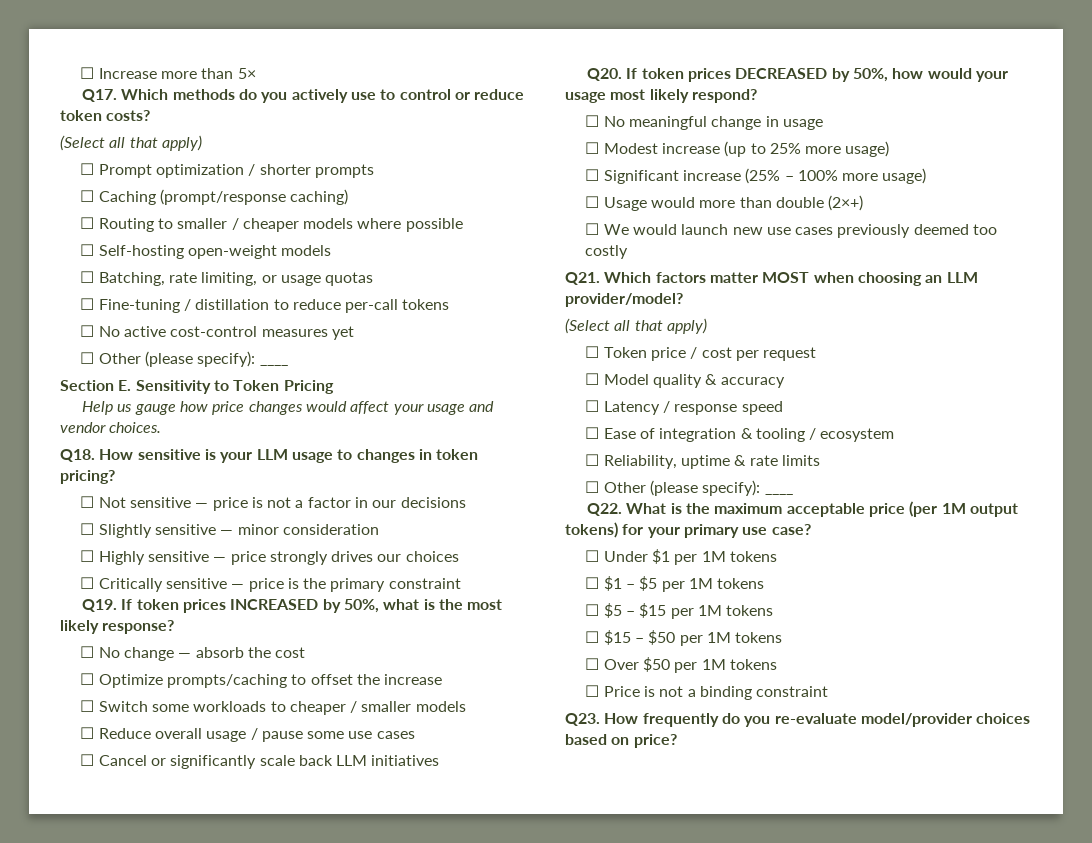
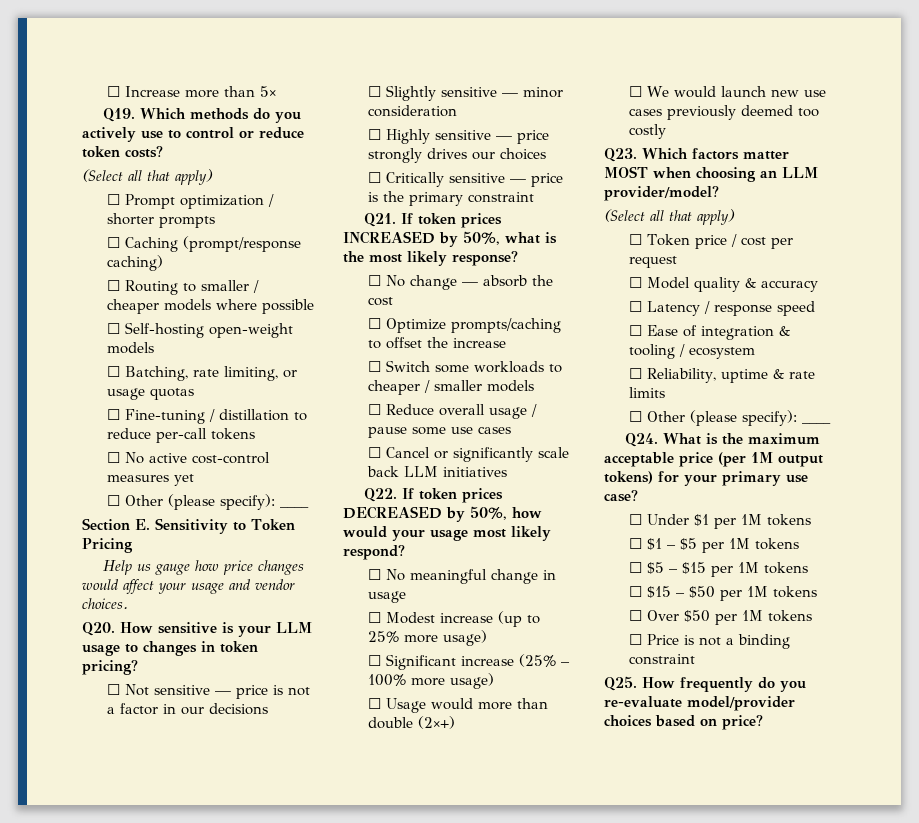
- Q17. Which methods do you actively use to control or reduce token costs?
+ Q19. Which methods do you actively use to control or reduce token costs?
- Q18. How sensitive is your LLM usage to changes in token pricing?
+ Q20. How sensitive is your LLM usage to changes in token pricing?
- Q19. If token prices INCREASED by 50%, what is the most likely response?
+ Q21. If token prices INCREASED by 50%, what is the most likely response?
- Q20. If token prices DECREASED by 50%, how would your usage most likely respond?
+ Q22. If token prices DECREASED by 50%, how would your usage most likely respond?
- Q21. Which factors matter MOST when choosing an LLM provider/model?
+ Q23. Which factors matter MOST when choosing an LLM provider/model?
- Q22. What is the maximum acceptable price (per 1M output tokens) for your primary use case?
+ Q24. What is the maximum acceptable price (per 1M output tokens) for your primary use case?
- Q23. How frequently do you re-evaluate model/provider choices based on price?
+ Q25. How frequently do you re-evaluate model/provider choices based on price?

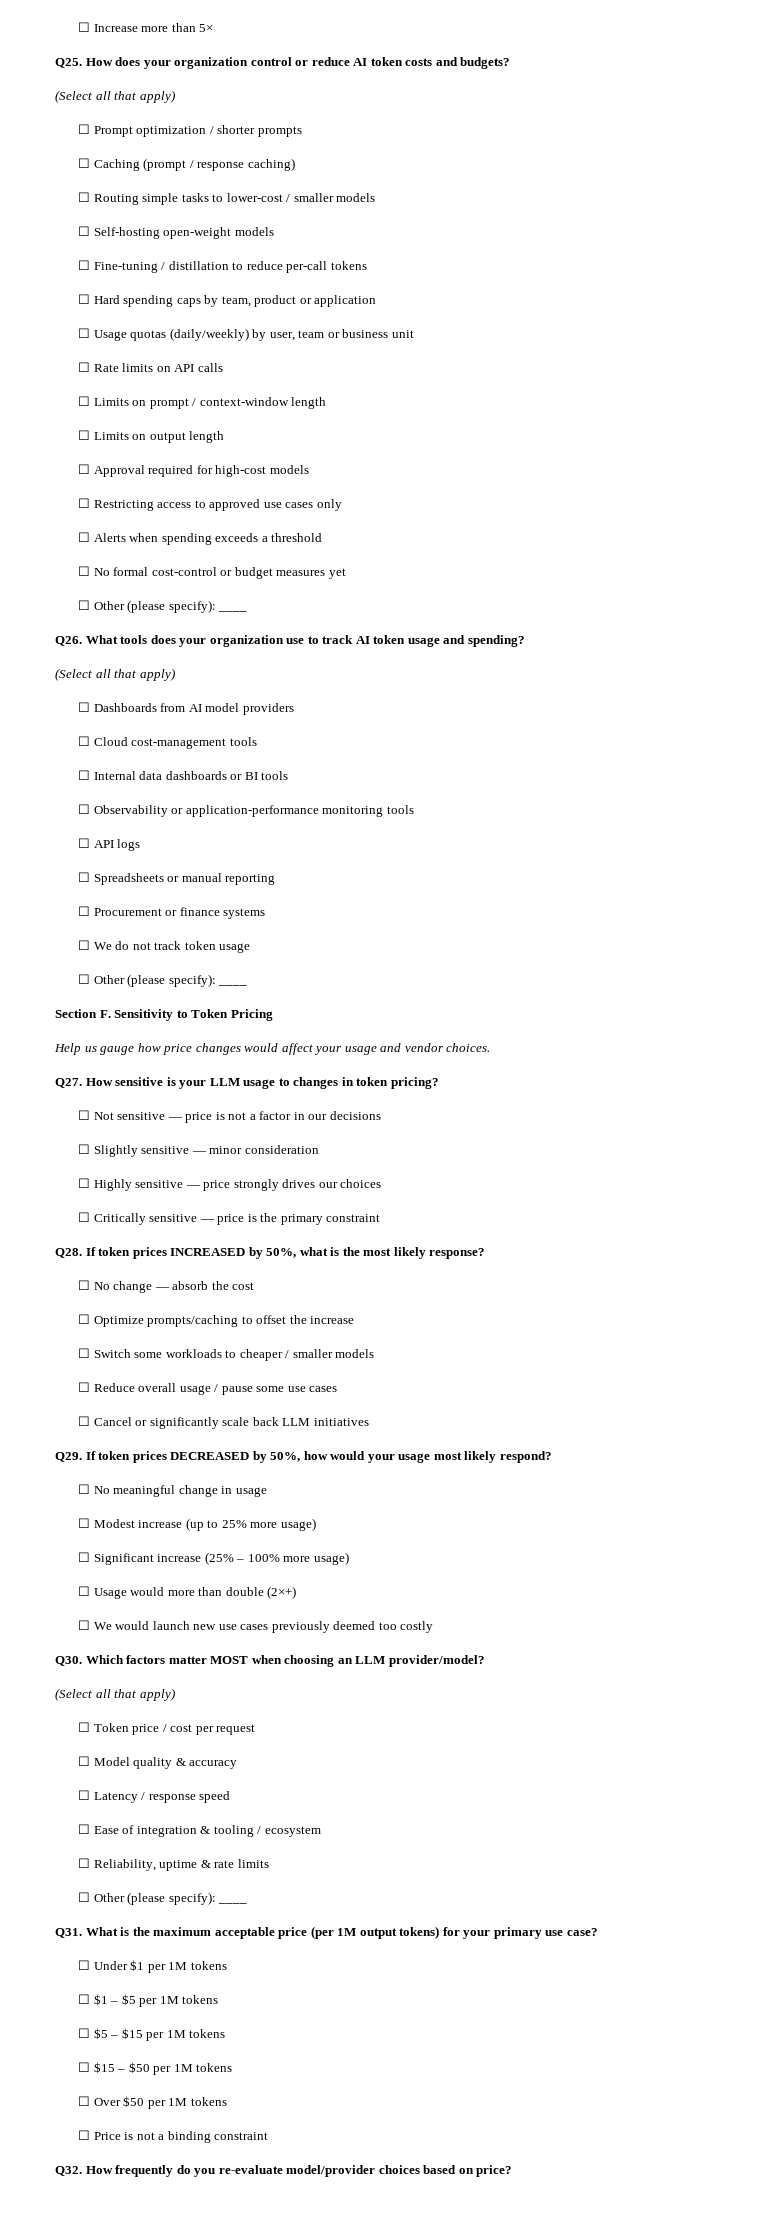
- Q19. Which methods do you actively use to control or reduce token costs?
+ Q25. How does your organization control or reduce AI token costs and budgets?
- ☐ Caching (prompt/response caching)
+ ☐ Caching (prompt / response caching)
- ☐ Routing to smaller / cheaper models where possible
+ ☐ Routing simple tasks to lower-cost / smaller models
- ☐ Batching, rate limiting, or usage quotas
- ☐ No active cost-control measures yet
+ ☐ Hard spending caps by team, product or application
+ ☐ Usage quotas (daily/weekly) by user, team or business unit
+ ☐ Rate limits on API calls
+ ☐ Limits on prompt / context-window length
+ ☐ Limits on output length
+ ☐ Approval required for high-cost models
+ ☐ Restricting access to approved use cases only
+ ☐ Alerts when spending exceeds a threshold
+ ☐ No formal cost-control or budget measures yet
+ Q26. What tools does your organization use to track AI token usage and spending?
+ (Select all that apply)
+ ☐ Dashboards from AI model providers
+ ☐ Cloud cost-management tools
+ ☐ Internal data dashboards or BI tools
+ ☐ Observability or application-performance monitoring tools
+ ☐ API logs
+ ☐ Spreadsheets or manual reporting
+ ☐ Procurement or finance systems
+ ☐ We do not track token usage
+ ☐ Other (please specify): ____
- Section E. Sensitivity to Token Pricing
+ Section F. Sensitivity to Token Pricing
- Q20. How sensitive is your LLM usage to changes in token pricing?
+ Q27. How sensitive is your LLM usage to changes in token pricing?
- Q21. If token prices INCREASED by 50%, what is the most likely response?
+ Q28. If token prices INCREASED by 50%, what is the most likely response?
- Q22. If token prices DECREASED by 50%, how would your usage most likely respond?
+ Q29. If token prices DECREASED by 50%, how would your usage most likely respond?
- Q23. Which factors matter MOST when choosing an LLM provider/model?
+ Q30. Which factors matter MOST when choosing an LLM provider/model?
- Q24. What is the maximum acceptable price (per 1M output tokens) for your primary use case?
+ Q31. What is the maximum acceptable price (per 1M output tokens) for your primary use case?
- Q25. How frequently do you re-evaluate model/provider choices based on price?
+ Q32. How frequently do you re-evaluate model/provider choices based on price?

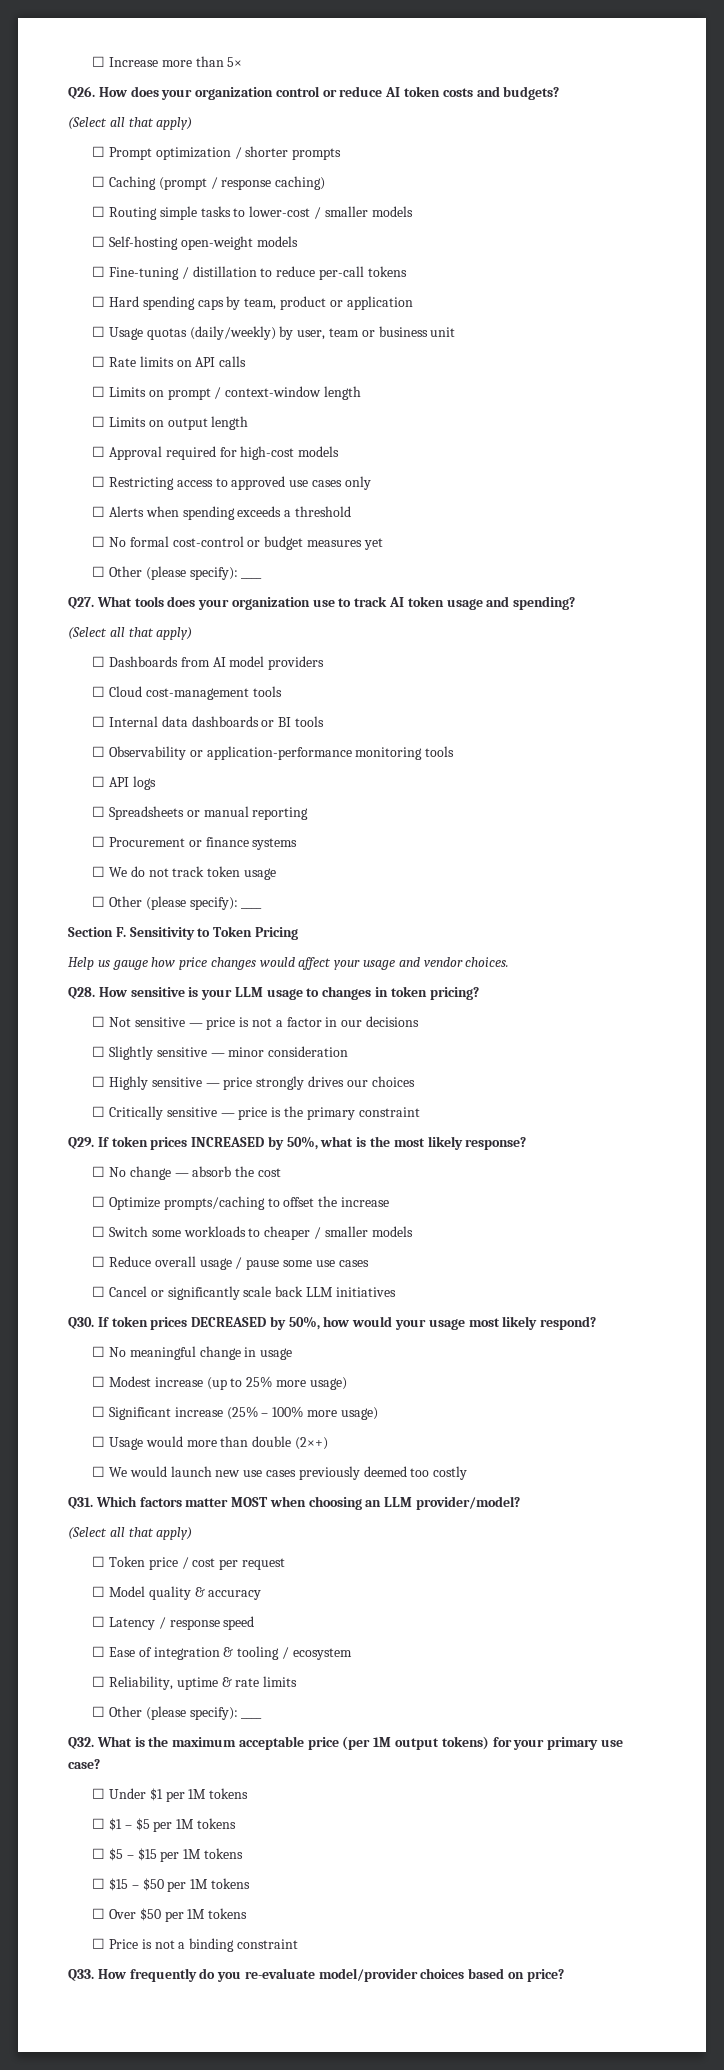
- Q25. How does your organization control or reduce AI token costs and budgets?
+ Q26. How does your organization control or reduce AI token costs and budgets?
- Q26. What tools does your organization use to track AI token usage and spending?
+ Q27. What tools does your organization use to track AI token usage and spending?
- Q27. How sensitive is your LLM usage to changes in token pricing?
+ Q28. How sensitive is your LLM usage to changes in token pricing?
- Q28. If token prices INCREASED by 50%, what is the most likely response?
+ Q29. If token prices INCREASED by 50%, what is the most likely response?
- Q29. If token prices DECREASED by 50%, how would your usage most likely respond?
+ Q30. If token prices DECREASED by 50%, how would your usage most likely respond?
- Q30. Which factors matter MOST when choosing an LLM provider/model?
+ Q31. Which factors matter MOST when choosing an LLM provider/model?
- Q31. What is the maximum acceptable price (per 1M output tokens) for your primary use case?
+ Q32. What is the maximum acceptable price (per 1M output tokens) for your primary use case?
- Q32. How frequently do you re-evaluate model/provider choices based on price?
+ Q33. How frequently do you re-evaluate model/provider choices based on price?

